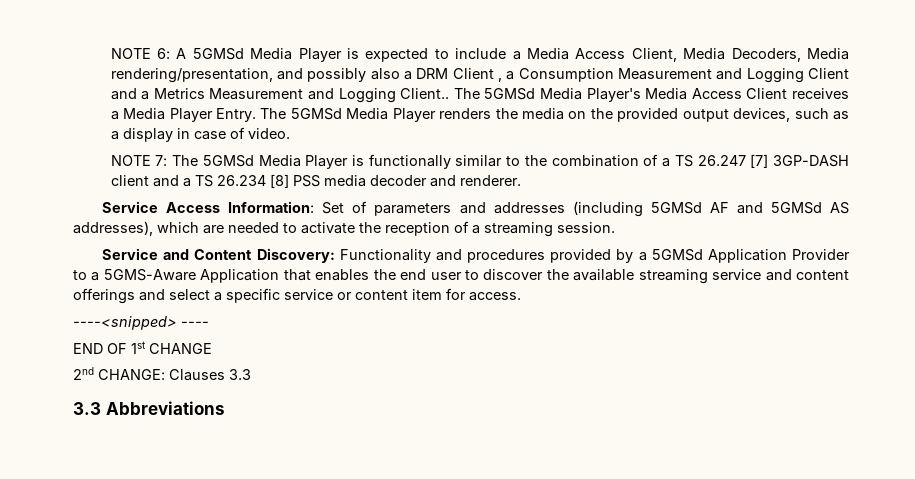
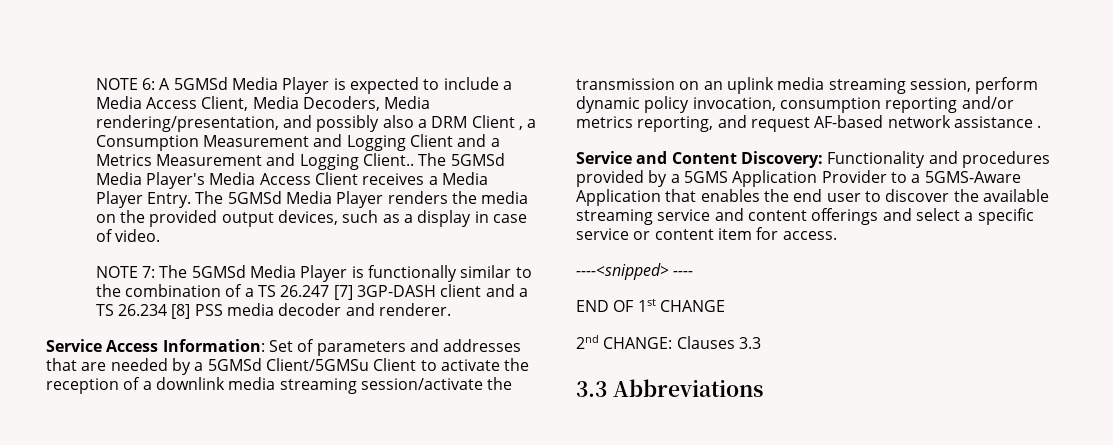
- Service Access Information: Set of parameters and addresses (including 5GMSd AF and 5GMSd AS addresses), which are needed to activate the reception of a streaming session.
+ Service Access Information: Set of parameters and addresses that are needed by a 5GMSd Client/5GMSu Client to activate the reception of a downlink media streaming session/activate the transmission on an uplink media streaming session, perform dynamic policy invocation, consumption reporting and/or metrics reporting, and request AF-based network assistance .
- Service and Content Discovery: Functionality and procedures provided by a 5GMSd Application Provider to a 5GMS-Aware Application that enables the end user to discover the available streaming service and content offerings and select a specific service or content item for access.
+ Service and Content Discovery: Functionality and procedures provided by a 5GMS Application Provider to a 5GMS-Aware Application that enables the end user to discover the available streaming service and content offerings and select a specific service or content item for access.

